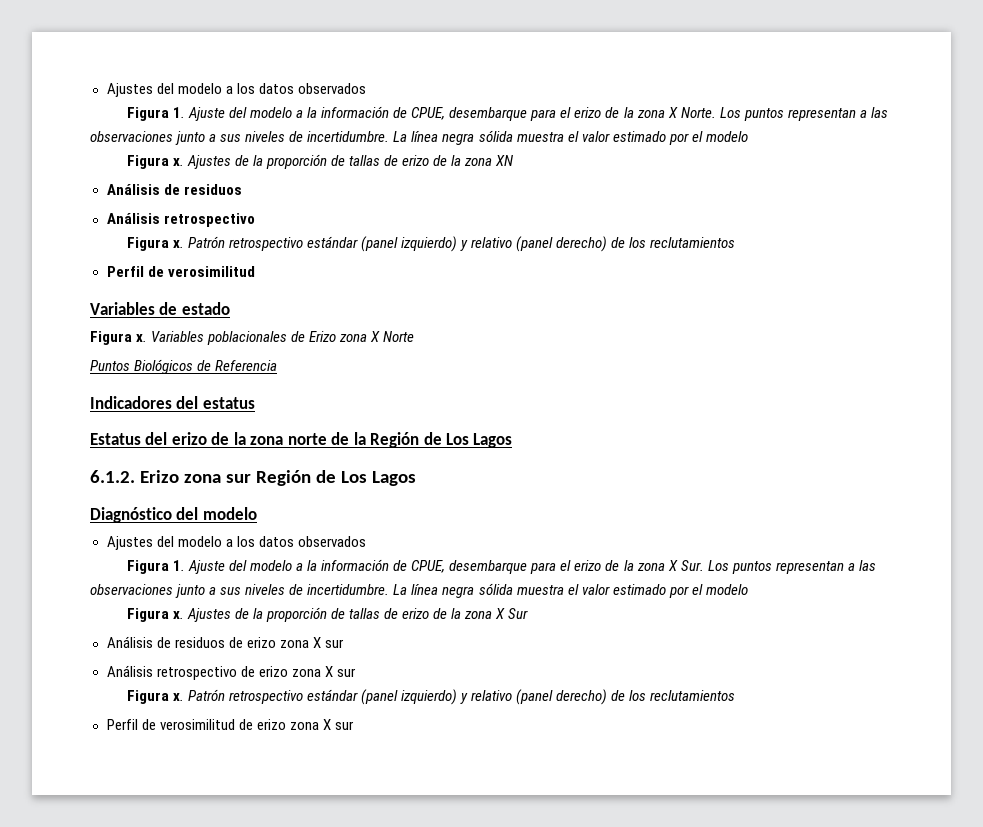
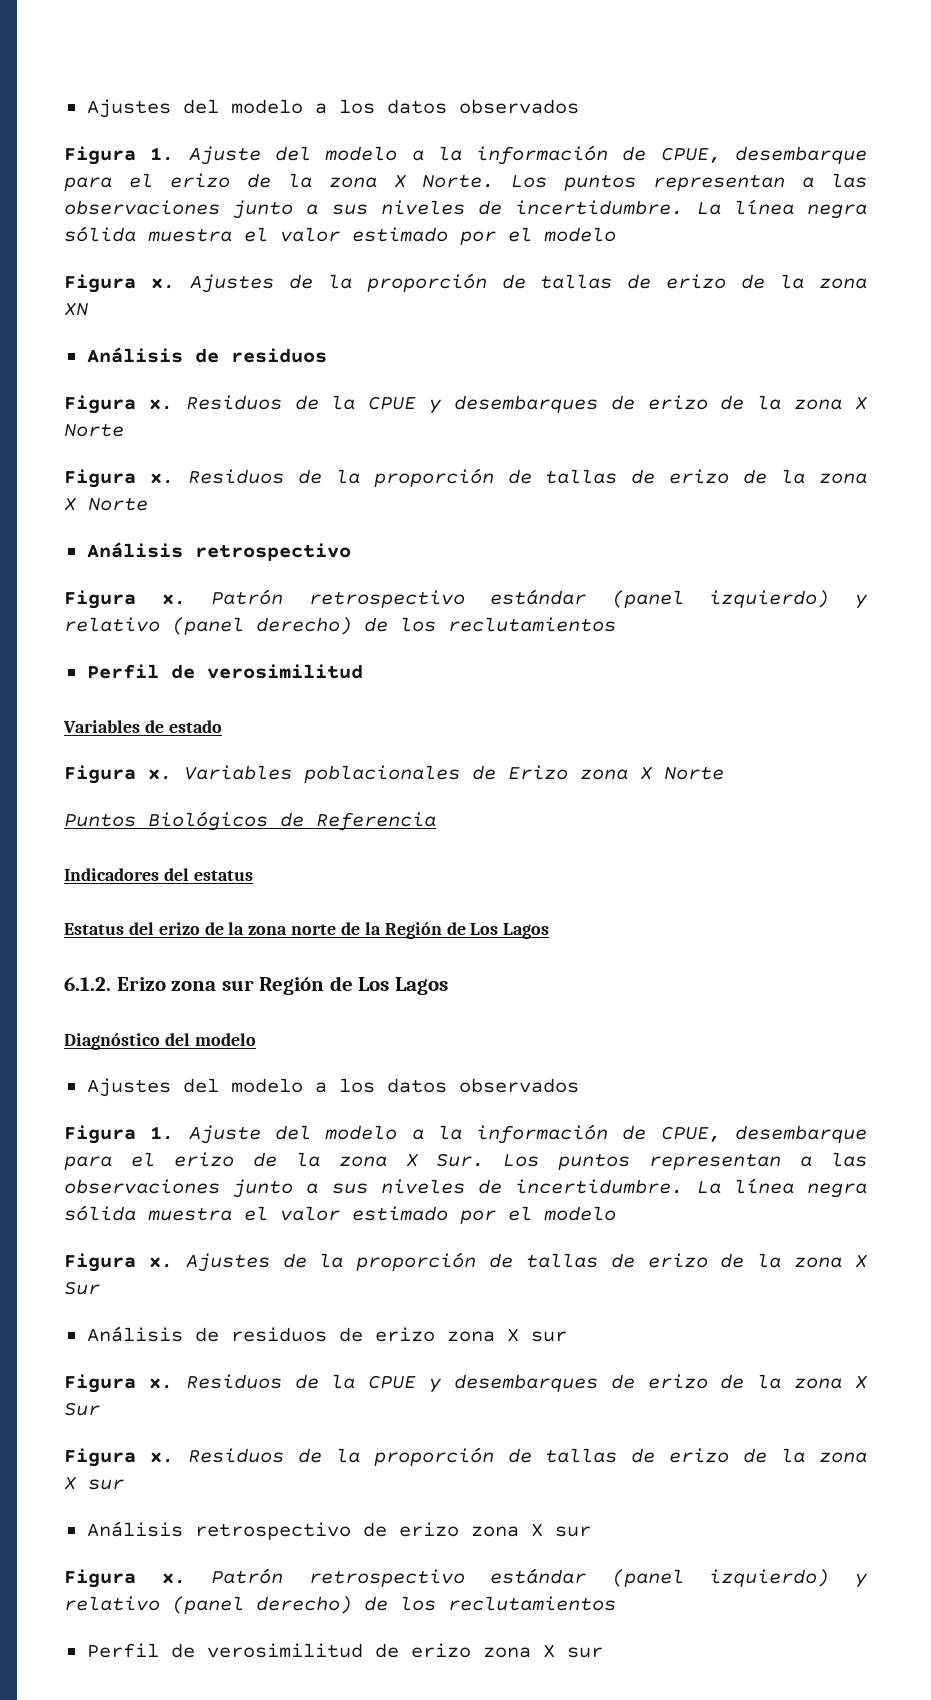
+ Figura x. Residuos de la CPUE y desembarques de erizo de la zona X Norte
+ Figura x. Residuos de la proporción de tallas de erizo de la zona X Norte
+ Figura x. Residuos de la CPUE y desembarques de erizo de la zona X Sur
+ Figura x. Residuos de la proporción de tallas de erizo de la zona X sur

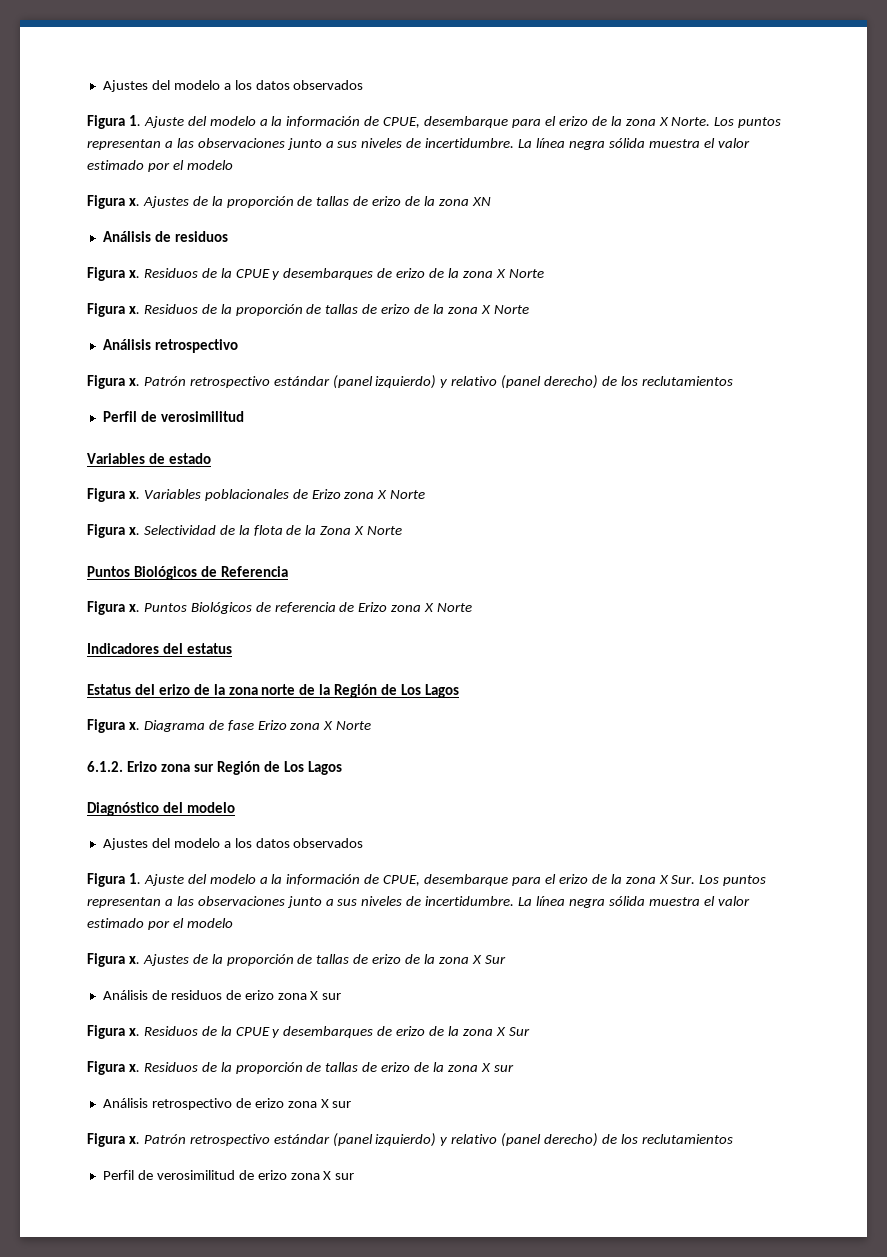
+ Figura x. Selectividad de la flota de la Zona X Norte
  Puntos Biológicos de Referencia
+ Figura x. Puntos Biológicos de referencia de Erizo zona X Norte
+ Figura x. Diagrama de fase Erizo zona X Norte

